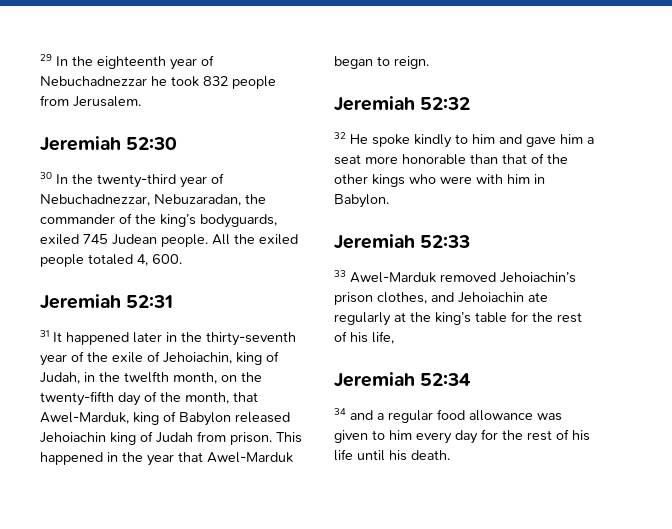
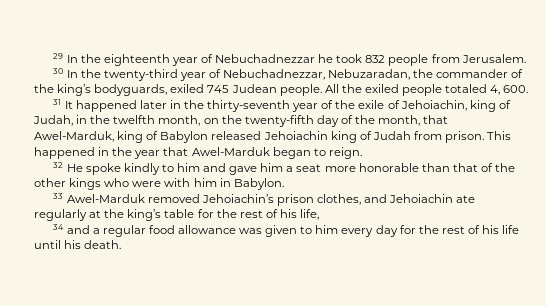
- Jeremiah 52:30
- Jeremiah 52:31
- Jeremiah 52:32
- Jeremiah 52:33
- Jeremiah 52:34

